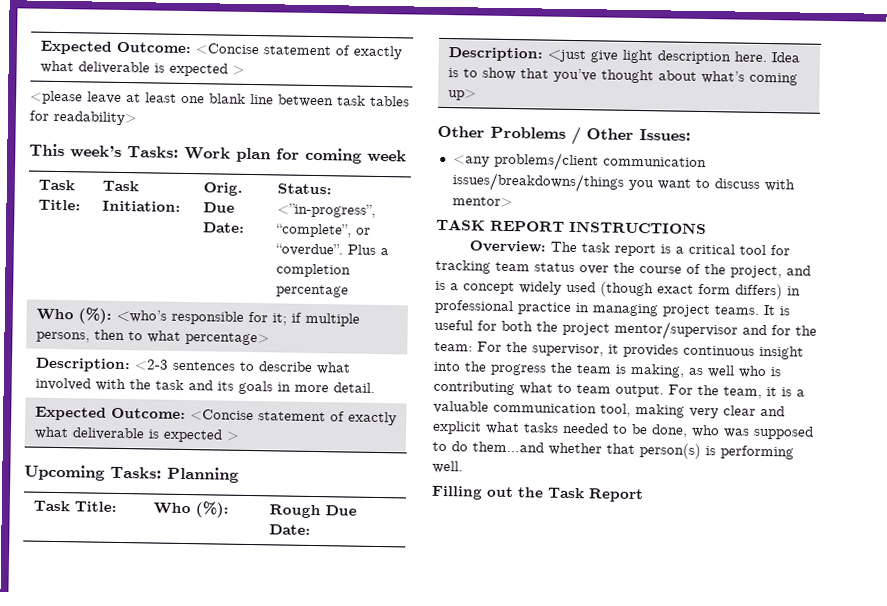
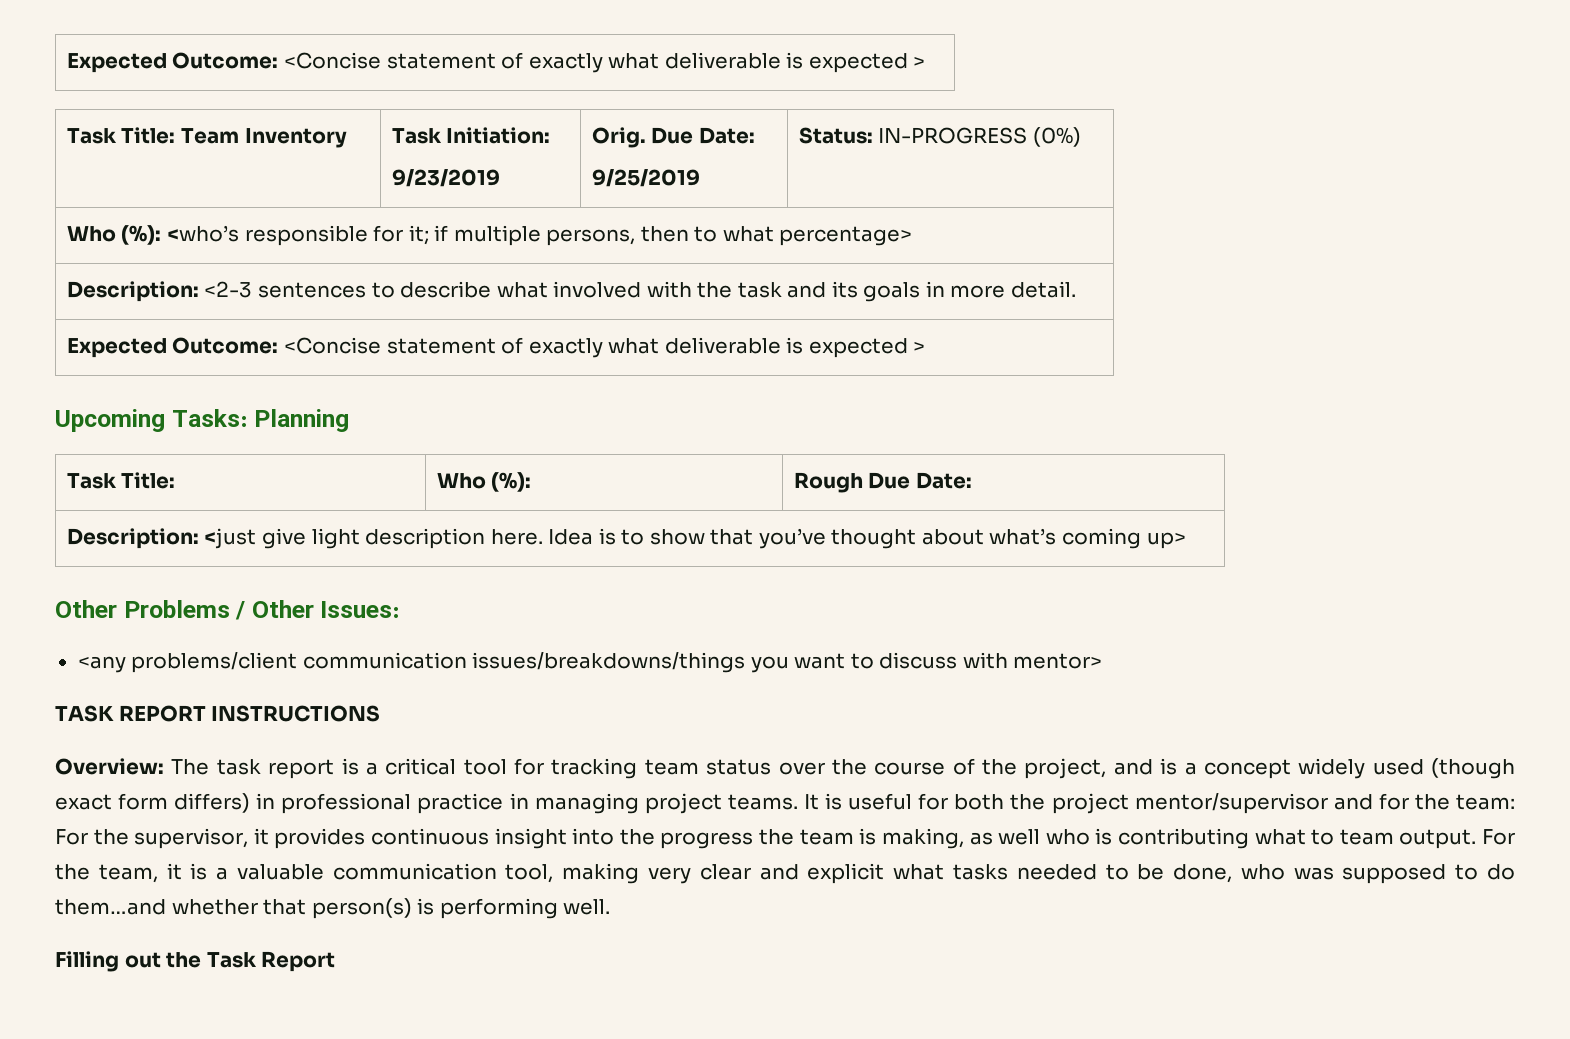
- <please leave at least one blank line between task tables for readability>
- This week’s Tasks: Work plan for coming week
- Task Title: | Task Initiation: | Orig. Due Date: | Status: <”in-progress”, “complete”, or “overdue”. Plus a completion percentage
+ Task Title: Team Inventory | Task Initiation:
+ 9/23/2019 | Orig. Due Date:
+ 9/25/2019 | Status: IN-PROGRESS (0%)

